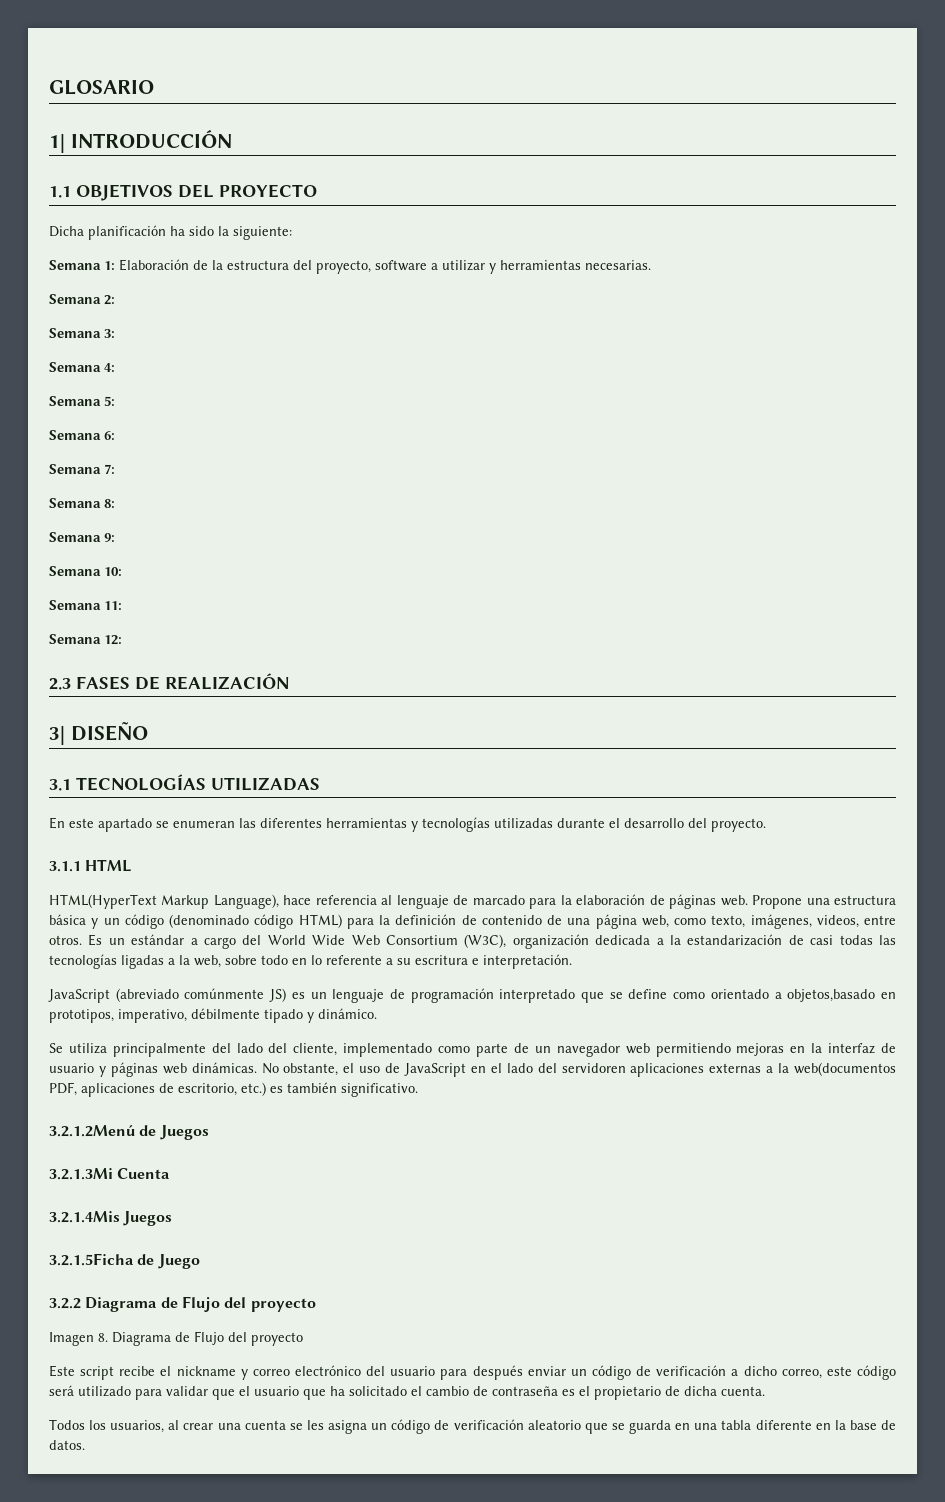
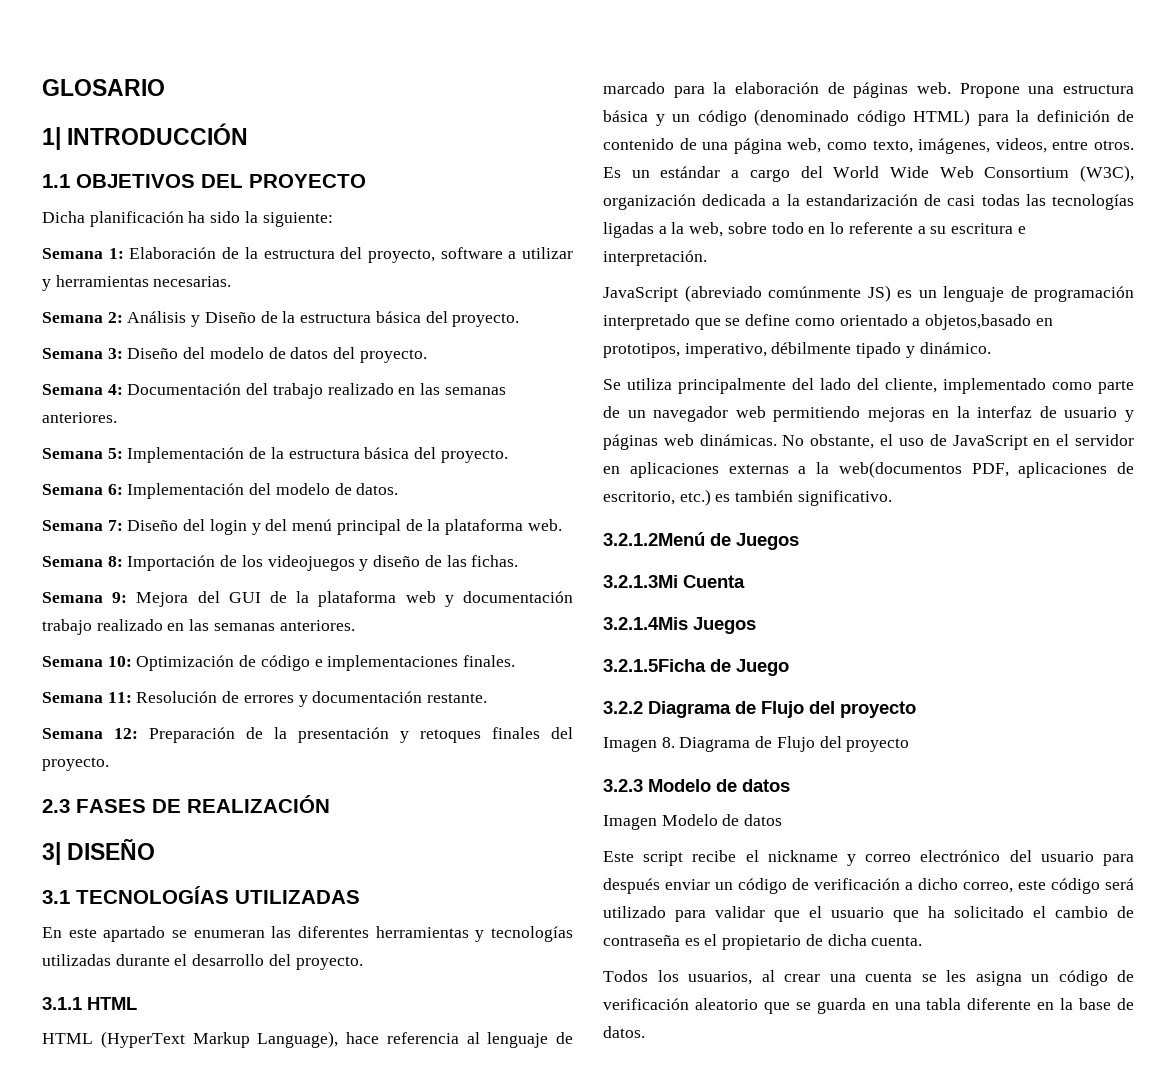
- Semana 2:
- Semana 3:
- Semana 4:
- Semana 5:
- Semana 6:
- Semana 7:
- Semana 8:
- Semana 9:
- Semana 10:
- Semana 11:
- Semana 12:
+ Semana 2: Análisis y Diseño de la estructura básica del proyecto.
+ Semana 3: Diseño del modelo de datos del proyecto.
+ Semana 4: Documentación del trabajo realizado en las semanas anteriores.
+ Semana 5: Implementación de la estructura básica del proyecto.
+ Semana 6: Implementación del modelo de datos.
+ Semana 7: Diseño del login y del menú principal de la plataforma web.
+ Semana 8: Importación de los videojuegos y diseño de las fichas.
+ Semana 9: Mejora del GUI de la plataforma web y documentación trabajo realizado en las semanas anteriores.
+ Semana 10: Optimización de código e implementaciones finales.
+ Semana 11: Resolución de errores y documentación restante.
+ Semana 12: Preparación de la presentación y retoques finales del proyecto.
- HTML(HyperText Markup Language), hace referencia al lenguaje de marcado para la elaboración de páginas web.
+ HTML (HyperText Markup Language), hace referencia al lenguaje de marcado para la elaboración de páginas web.
- No obstante, el uso de JavaScript en el lado del servidoren aplicaciones externas a la web(documentos PDF, aplicaciones de escritorio, etc.) es también significativo.
+ No obstante, el uso de JavaScript en el servidor en aplicaciones externas a la web(documentos PDF, aplicaciones de escritorio, etc.) es también significativo.
+ 3.2.3 Modelo de datos
+ Imagen Modelo de datos

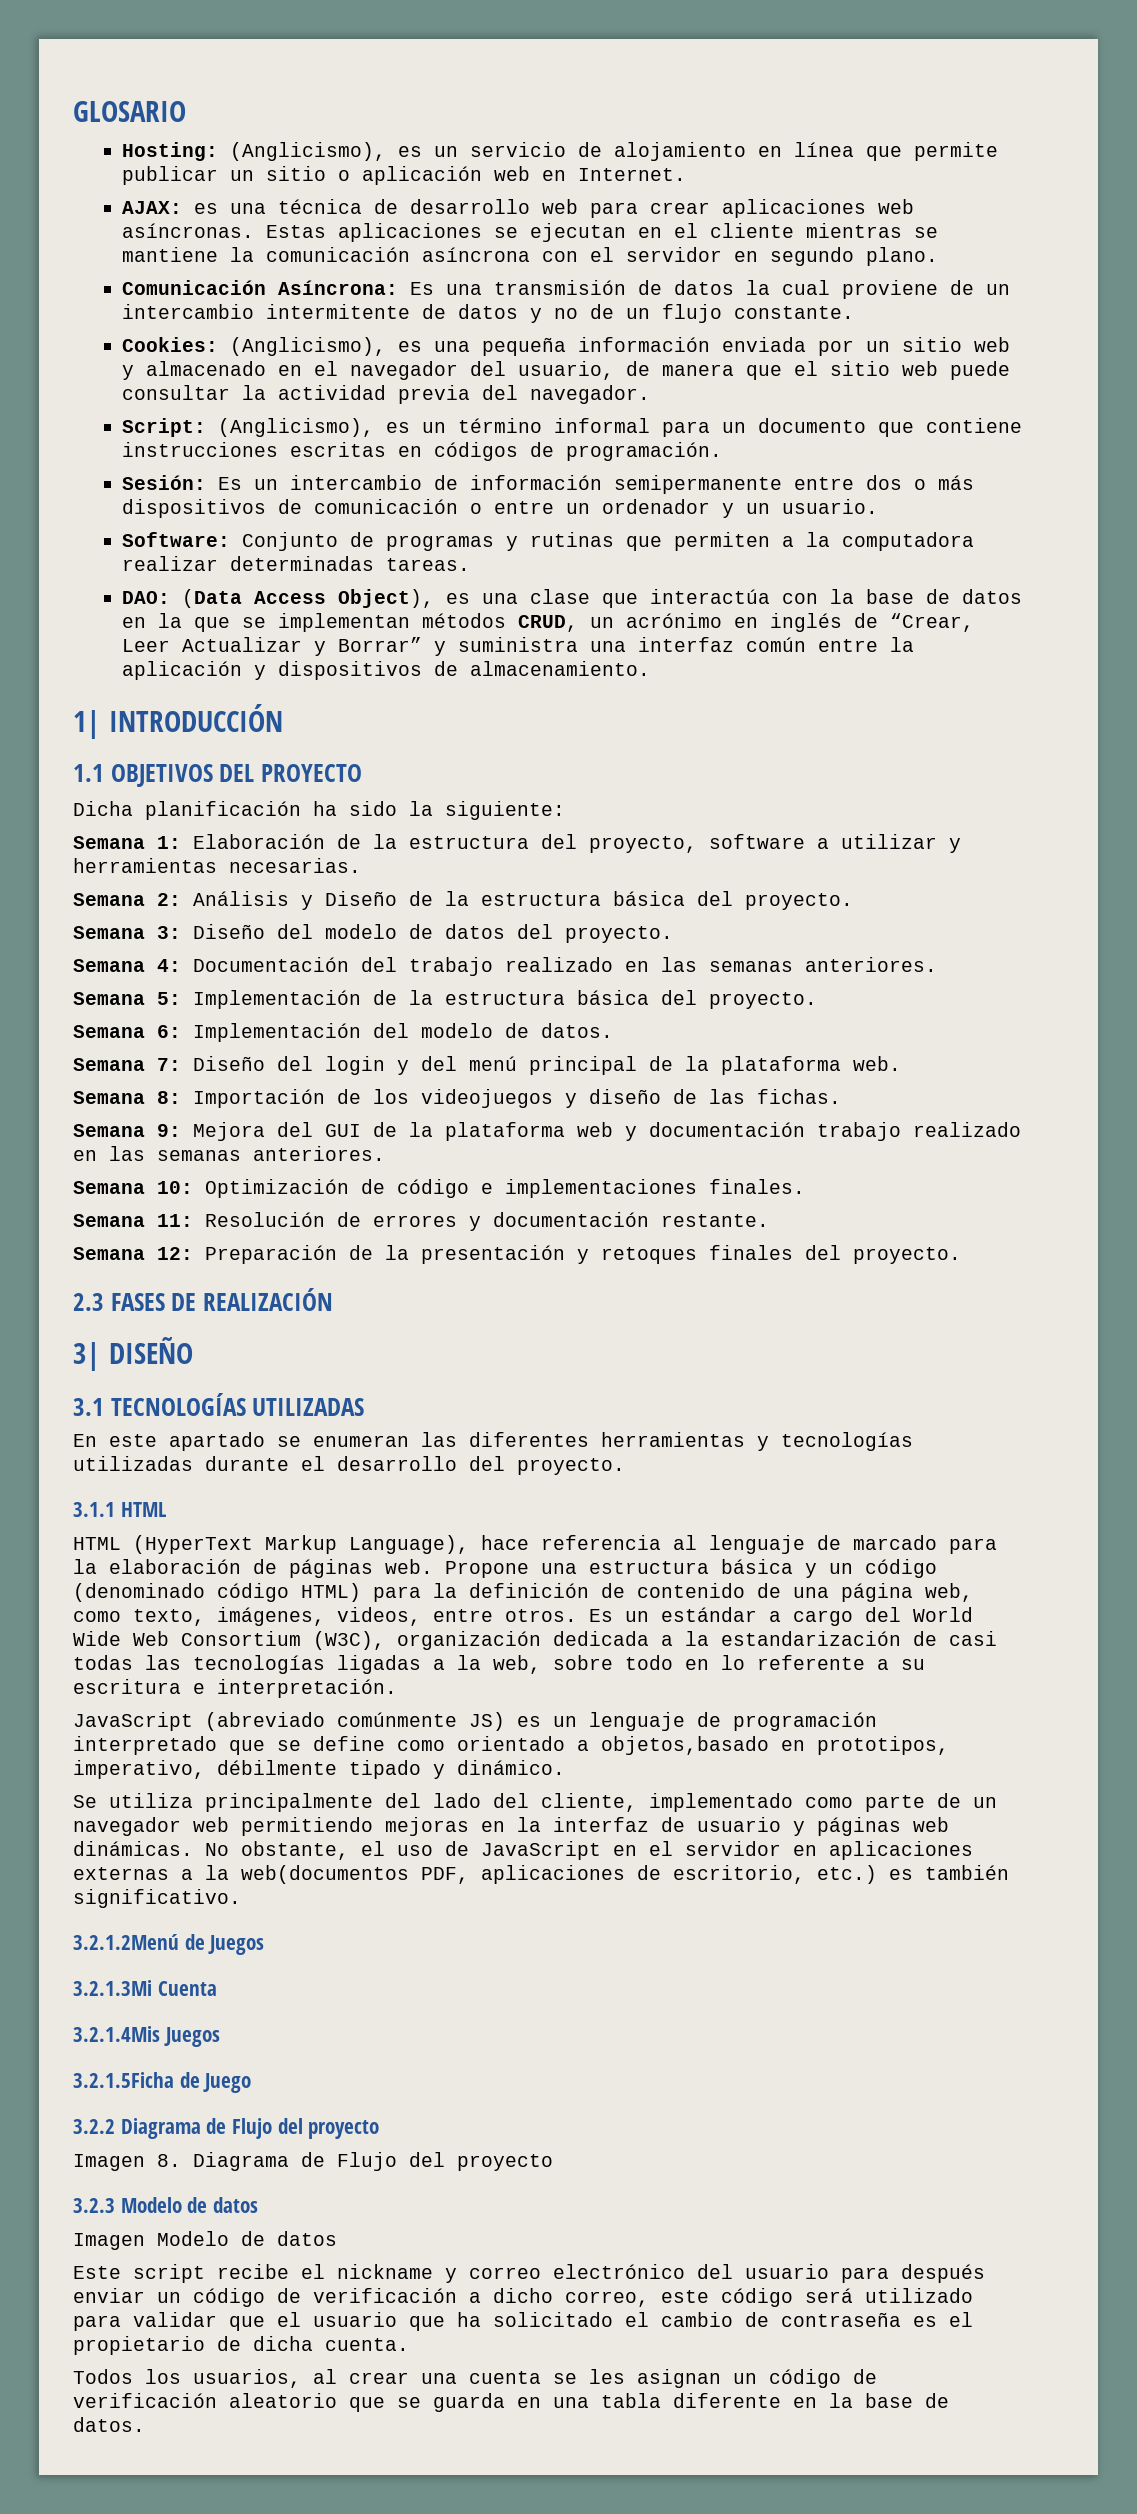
+ Hosting: (Anglicismo), es un servicio de alojamiento en línea que permite publicar un sitio o aplicación web en Internet.
+ AJAX: es una técnica de desarrollo web para crear aplicaciones web asíncronas. Estas aplicaciones se ejecutan en el cliente mientras se mantiene la comunicación asíncrona con el servidor en segundo plano.
+ Comunicación Asíncrona: Es una transmisión de datos la cual proviene de un intercambio intermitente de datos y no de un flujo constante.
+ Cookies: (Anglicismo), es una pequeña información enviada por un sitio web y almacenado en el navegador del usuario, de manera que el sitio web puede consultar la actividad previa del navegador.
+ Script: (Anglicismo), es un término informal para un documento que contiene instrucciones escritas en códigos de programación.
+ Sesión: Es un intercambio de información semipermanente entre dos o más dispositivos de comunicación o entre un ordenador y un usuario.
+ Software: Conjunto de programas y rutinas que permiten a la computadora realizar determinadas tareas.
+ DAO: (Data Access Object), es una clase que interactúa con la base de datos en la que se implementan métodos CRUD, un acrónimo en inglés de “Crear, Leer Actualizar y Borrar” y suministra una interfaz común entre la aplicación y dispositivos de almacenamiento.
- Todos los usuarios, al crear una cuenta se les asigna un código de verificación aleatorio que se guarda en una tabla diferente en la base de datos.
+ Todos los usuarios, al crear una cuenta se les asignan un código de verificación aleatorio que se guarda en una tabla diferente en la base de datos.

